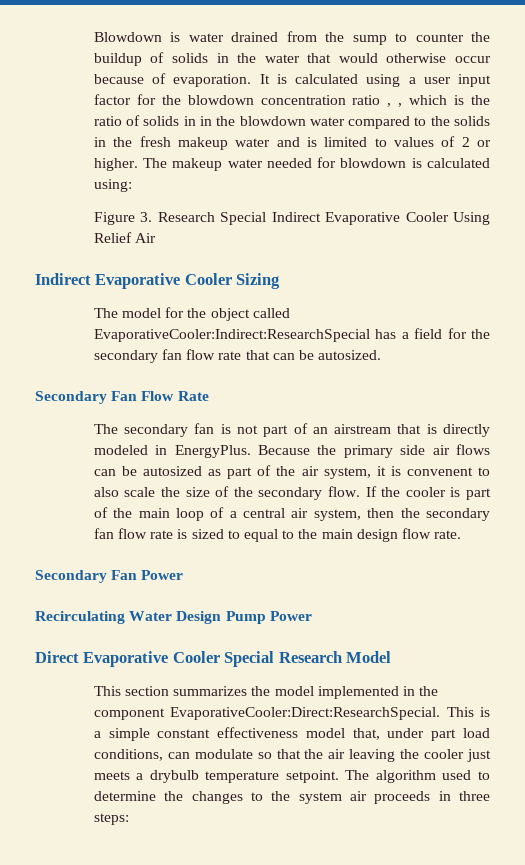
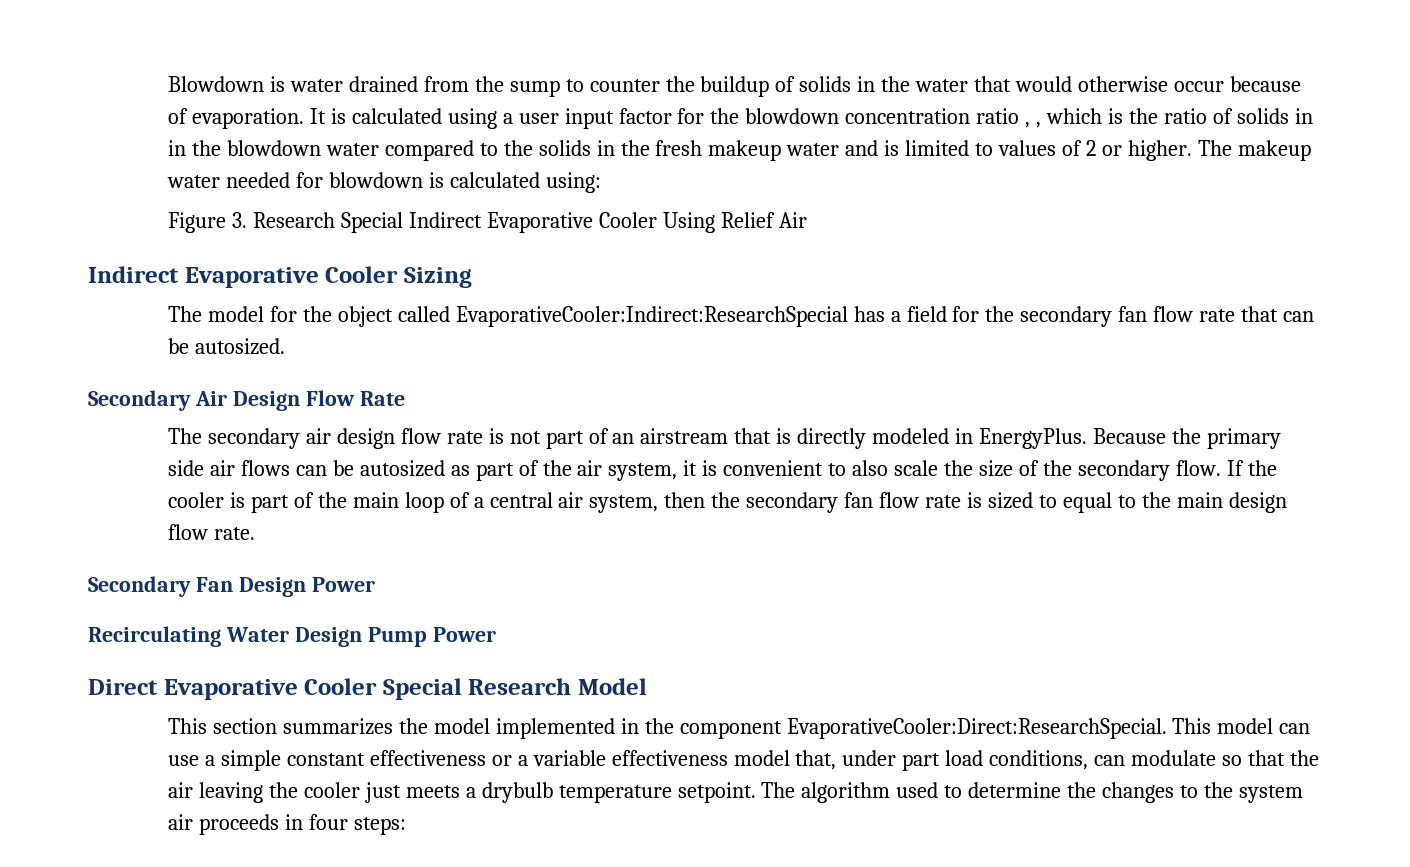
- Secondary Fan Flow Rate
+ Secondary Air Design Flow Rate
- The secondary fan is not part of an airstream that is directly modeled in EnergyPlus.
+ The secondary air design flow rate is not part of an airstream that is directly modeled in EnergyPlus.
- Because the primary side air flows can be autosized as part of the air system, it is convenent to also scale the size of the secondary flow.
+ Because the primary side air flows can be autosized as part of the air system, it is convenient to also scale the size of the secondary flow.
- Secondary Fan Power
+ Secondary Fan Design Power
- This is a simple constant effectiveness model that, under part load conditions, can modulate so that the air leaving the cooler just meets a drybulb temperature setpoint.
+ This model can use a simple constant effectiveness or a variable effectiveness model that, under part load conditions, can modulate so that the air leaving the cooler just meets a drybulb temperature setpoint.
- The algorithm used to determine the changes to the system air proceeds in three steps:
+ The algorithm used to determine the changes to the system air proceeds in four steps:

